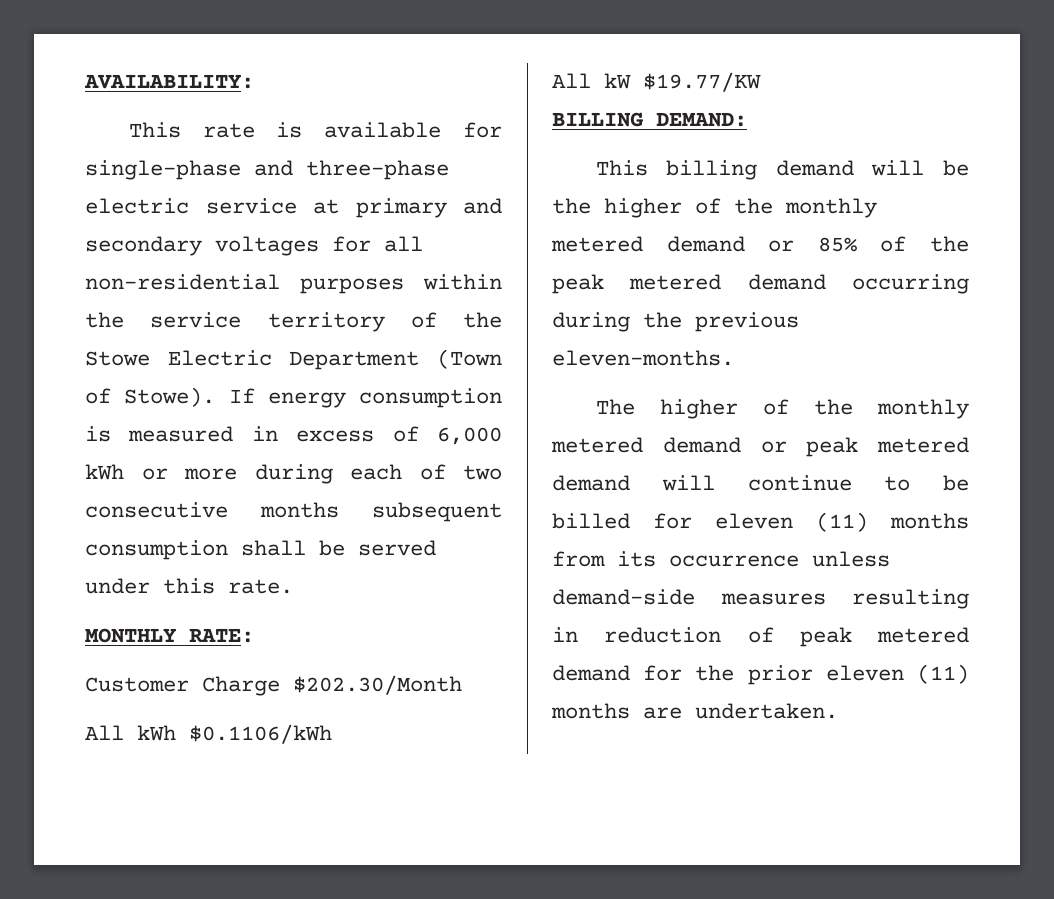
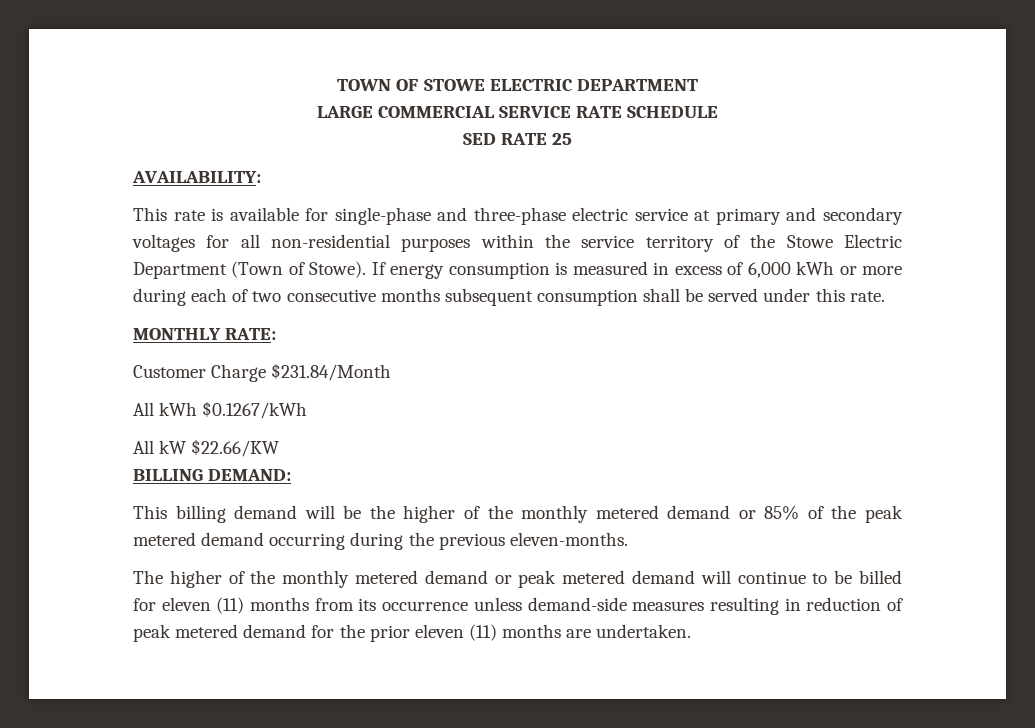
+ TOWN OF STOWE ELECTRIC DEPARTMENT
+ LARGE COMMERCIAL SERVICE RATE SCHEDULE
+ SED RATE 25
- Customer Charge $202.30/Month
+ Customer Charge $231.84/Month
- All kWh $0.1106/kWh
+ All kWh $0.1267/kWh
- All kW $19.77/KW
+ All kW $22.66/KW

